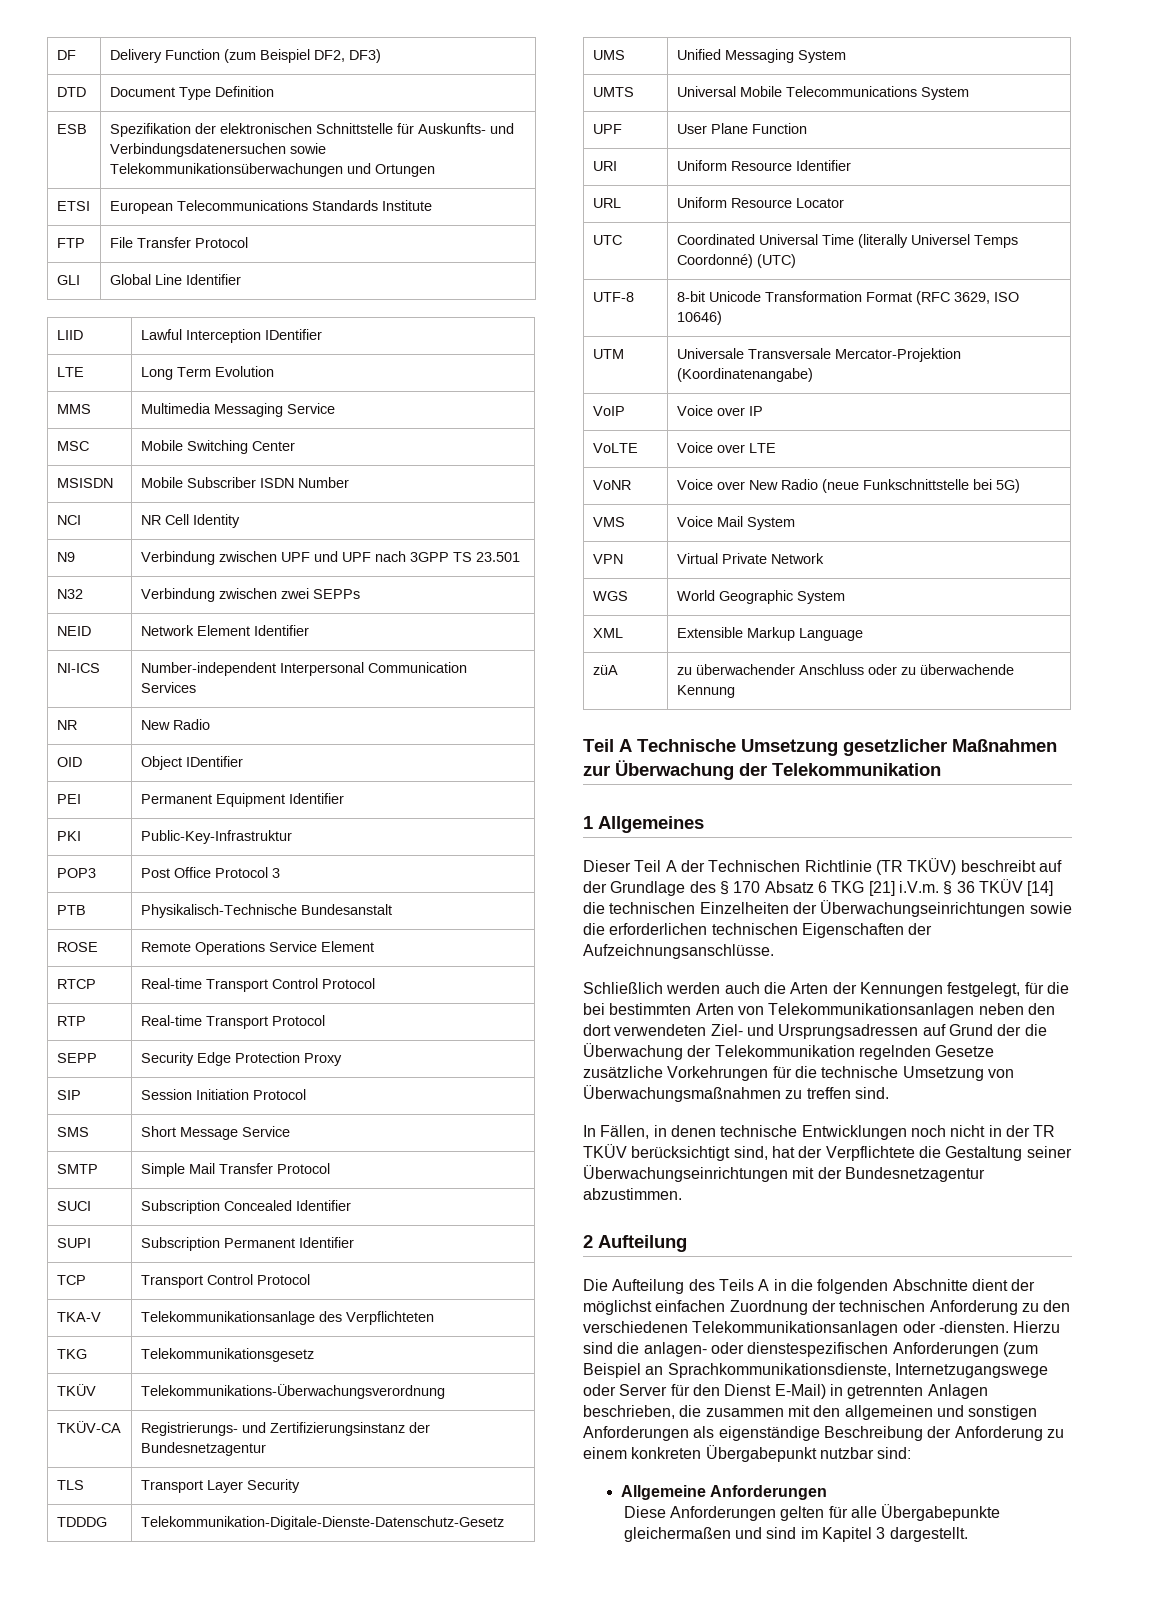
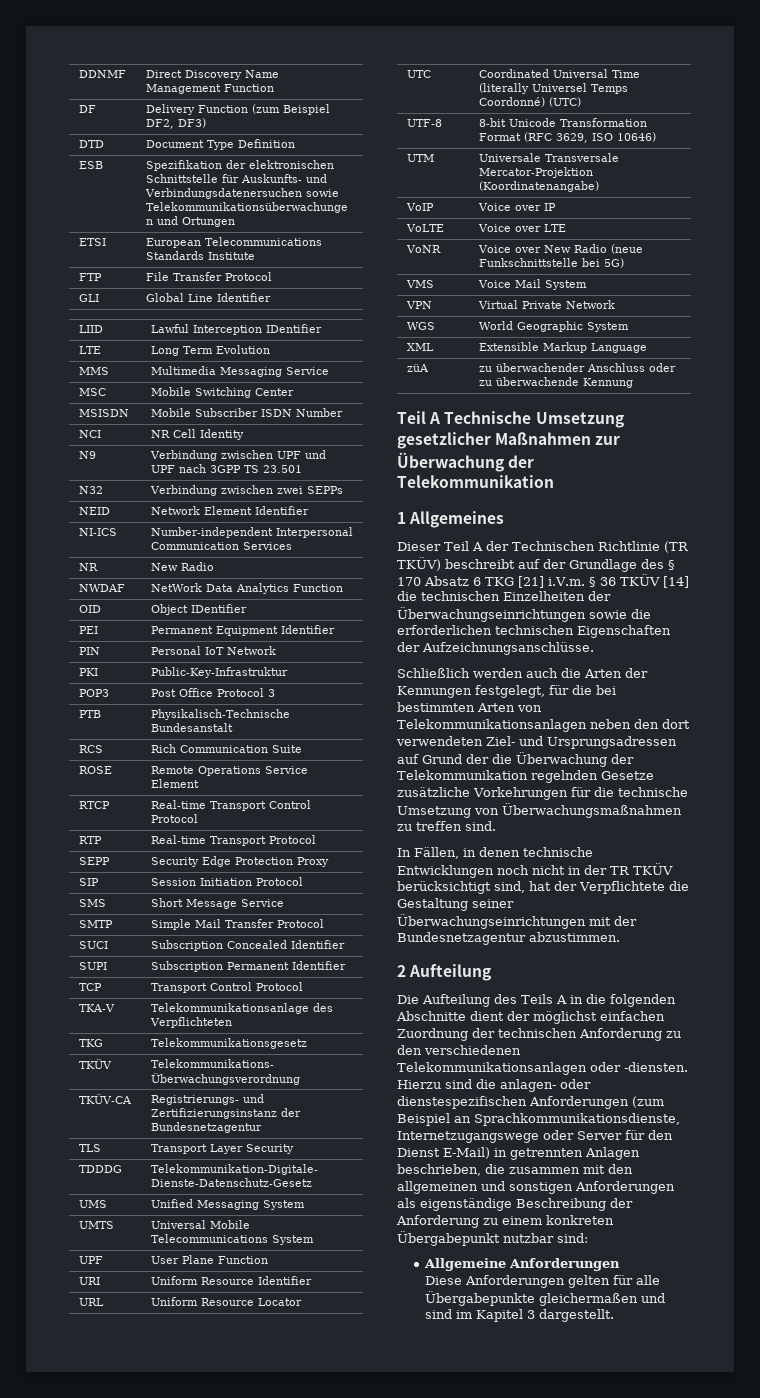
+ DDNMF | Direct Discovery Name Management Function
+ NWDAF | NetWork Data Analytics Function
+ PIN | Personal IoT Network
+ RCS | Rich Communication Suite

